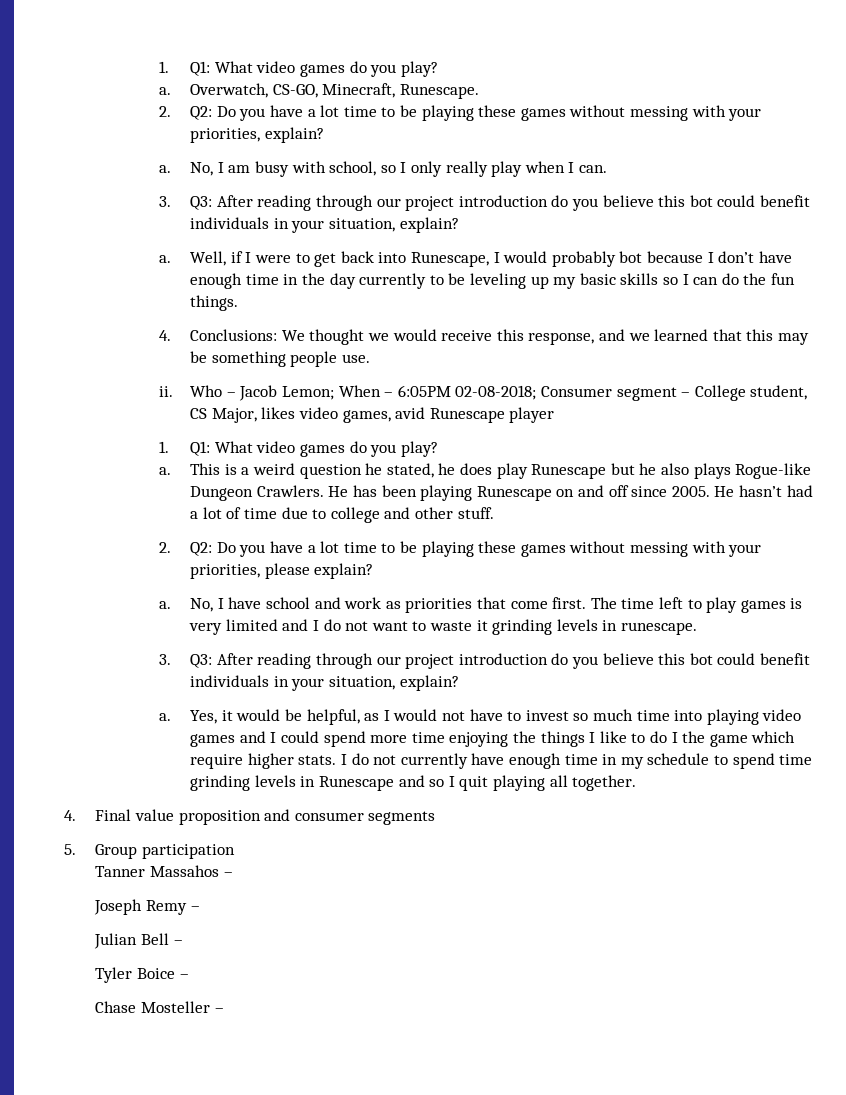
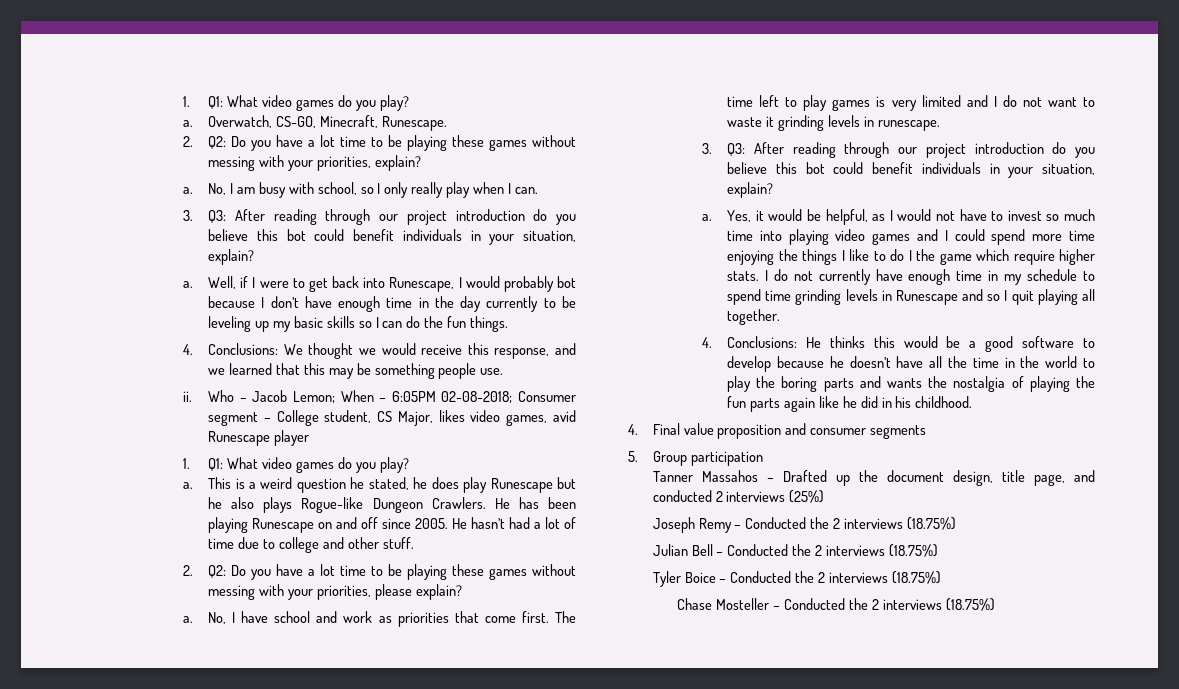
+ 4. Conclusions: He thinks this would be a good software to develop because he doesn’t have all the time in the world to play the boring parts and wants the nostalgia of playing the fun parts again like he did in his childhood.
- Tanner Massahos –
- Joseph Remy –
- Julian Bell –
- Tyler Boice –
- Chase Mosteller –
+ Tanner Massahos – Drafted up the document design, title page, and conducted 2 interviews (25%)
+ Joseph Remy – Conducted the 2 interviews (18.75%)
+ Julian Bell – Conducted the 2 interviews (18.75%)
+ Tyler Boice – Conducted the 2 interviews (18.75%)
+ Chase Mosteller – Conducted the 2 interviews (18.75%)

